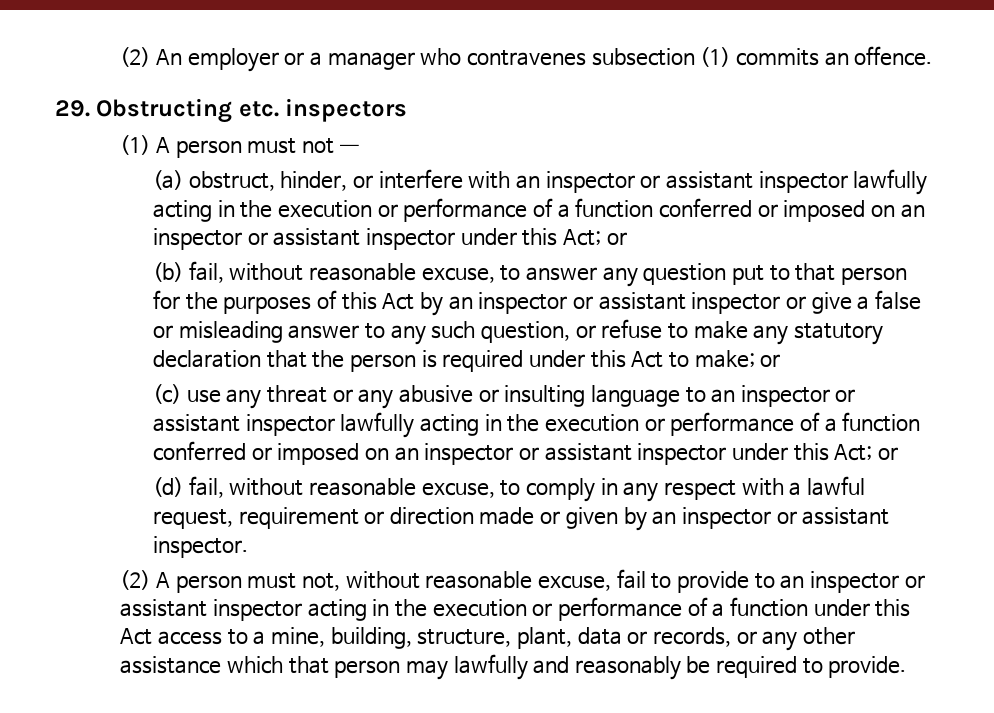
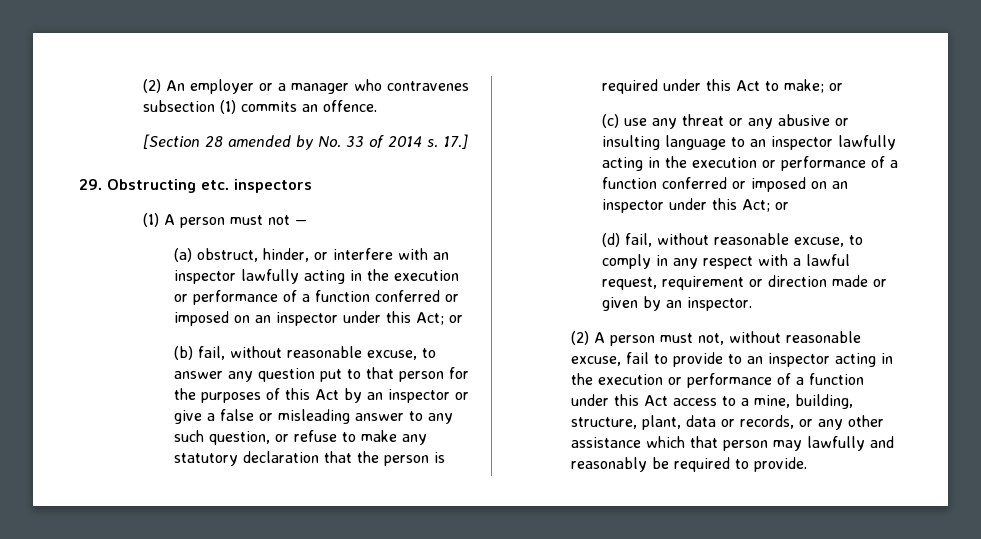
+ [Section 28 amended by No. 33 of 2014 s. 17.]
- (a) obstruct, hinder, or interfere with an inspector or assistant inspector lawfully acting in the execution or performance of a function conferred or imposed on an inspector or assistant inspector under this Act; or
+ (a) obstruct, hinder, or interfere with an inspector lawfully acting in the execution or performance of a function conferred or imposed on an inspector under this Act; or
- (b) fail, without reasonable excuse, to answer any question put to that person for the purposes of this Act by an inspector or assistant inspector or give a false or misleading answer to any such question, or refuse to make any statutory declaration that the person is required under this Act to make; or
+ (b) fail, without reasonable excuse, to answer any question put to that person for the purposes of this Act by an inspector or give a false or misleading answer to any such question, or refuse to make any statutory declaration that the person is required under this Act to make; or
- (c) use any threat or any abusive or insulting language to an inspector or assistant inspector lawfully acting in the execution or performance of a function conferred or imposed on an inspector or assistant inspector under this Act; or
+ (c) use any threat or any abusive or insulting language to an inspector lawfully acting in the execution or performance of a function conferred or imposed on an inspector under this Act; or
- (d) fail, without reasonable excuse, to comply in any respect with a lawful request, requirement or direction made or given by an inspector or assistant inspector.
+ (d) fail, without reasonable excuse, to comply in any respect with a lawful request, requirement or direction made or given by an inspector.
- (2) A person must not, without reasonable excuse, fail to provide to an inspector or assistant inspector acting in the execution or performance of a function under this Act access to a mine, building, structure, plant, data or records, or any other assistance which that person may lawfully and reasonably be required to provide.
+ (2) A person must not, without reasonable excuse, fail to provide to an inspector acting in the execution or performance of a function under this Act access to a mine, building, structure, plant, data or records, or any other assistance which that person may lawfully and reasonably be required to provide.

